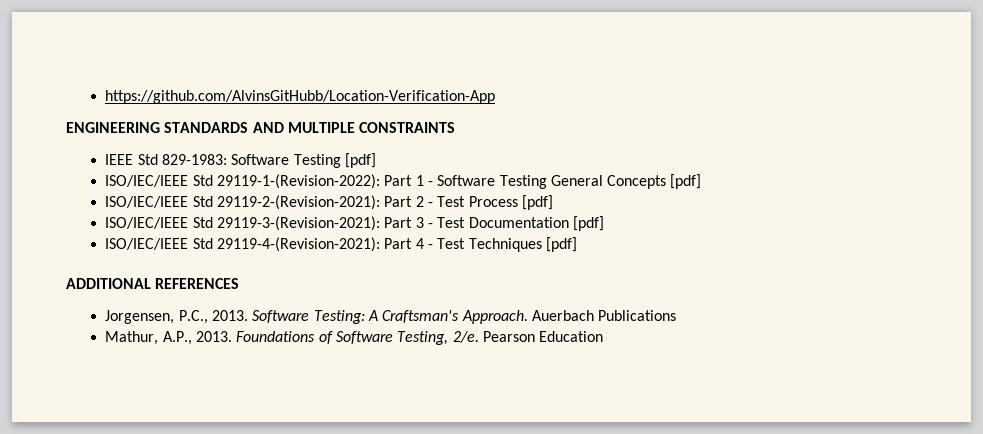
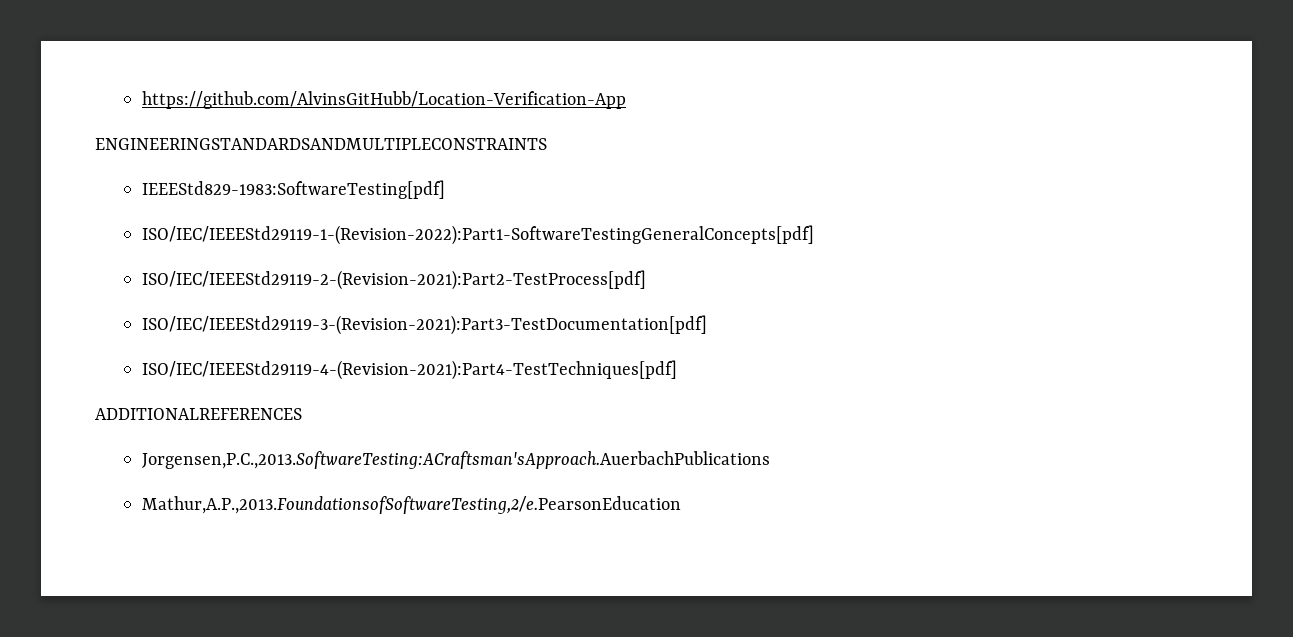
- ENGINEERING STANDARDS AND MULTIPLE CONSTRAINTS
- IEEE Std 829-1983: Software Testing [pdf]
- ISO/IEC/IEEE Std 29119-1-(Revision-2022): Part 1 - Software Testing General Concepts [pdf]
- ISO/IEC/IEEE Std 29119-2-(Revision-2021): Part 2 - Test Process [pdf]
- ISO/IEC/IEEE Std 29119-3-(Revision-2021): Part 3 - Test Documentation [pdf]
- ISO/IEC/IEEE Std 29119-4-(Revision-2021): Part 4 - Test Techniques [pdf]
- ADDITIONAL REFERENCES
- Jorgensen, P.C., 2013. Software Testing: A Craftsman's Approach. Auerbach Publications
- Mathur, A.P., 2013. Foundations of Software Testing, 2/e. Pearson Education
+ ENGINEERINGSTANDARDSANDMULTIPLECONSTRAINTS
+ IEEEStd829-1983:SoftwareTesting[pdf]
+ ISO/IEC/IEEEStd29119-1-(Revision-2022):Part1-SoftwareTestingGeneralConcepts[pdf]
+ ISO/IEC/IEEEStd29119-2-(Revision-2021):Part2-TestProcess[pdf]
+ ISO/IEC/IEEEStd29119-3-(Revision-2021):Part3-TestDocumentation[pdf]
+ ISO/IEC/IEEEStd29119-4-(Revision-2021):Part4-TestTechniques[pdf]
+ ADDITIONALREFERENCES
+ Jorgensen,P.C.,2013.SoftwareTesting:ACraftsman'sApproach.AuerbachPublications
+ Mathur,A.P.,2013.FoundationsofSoftwareTesting,2/e.PearsonEducation

